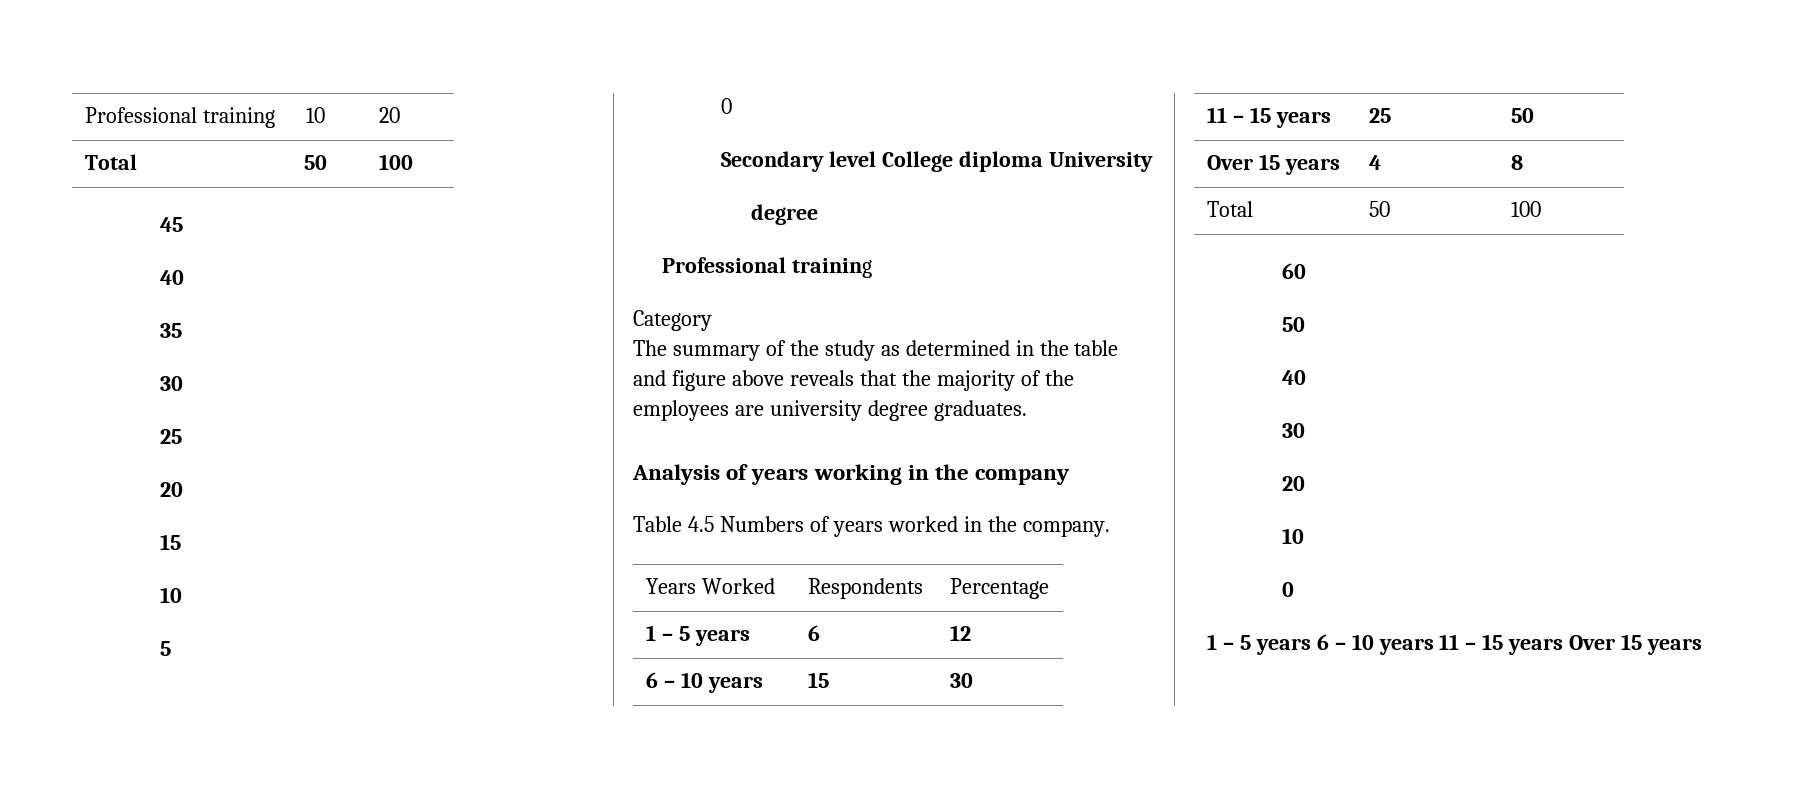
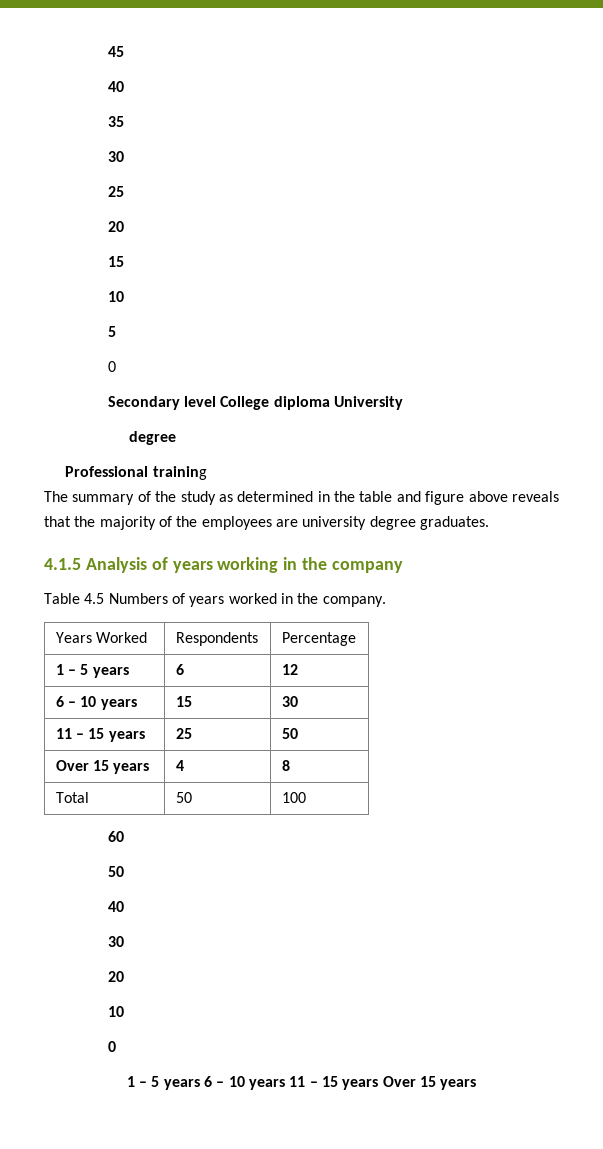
- Professional training | 10 | 20
- Total | 50 | 100
- Category
- Analysis of years working in the company
+ 4.1.5 Analysis of years working in the company

